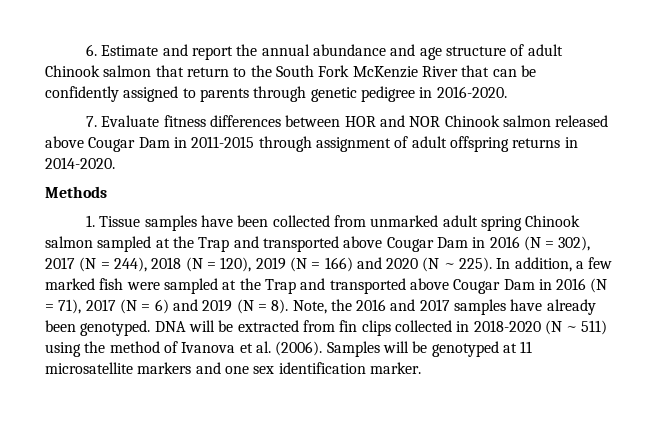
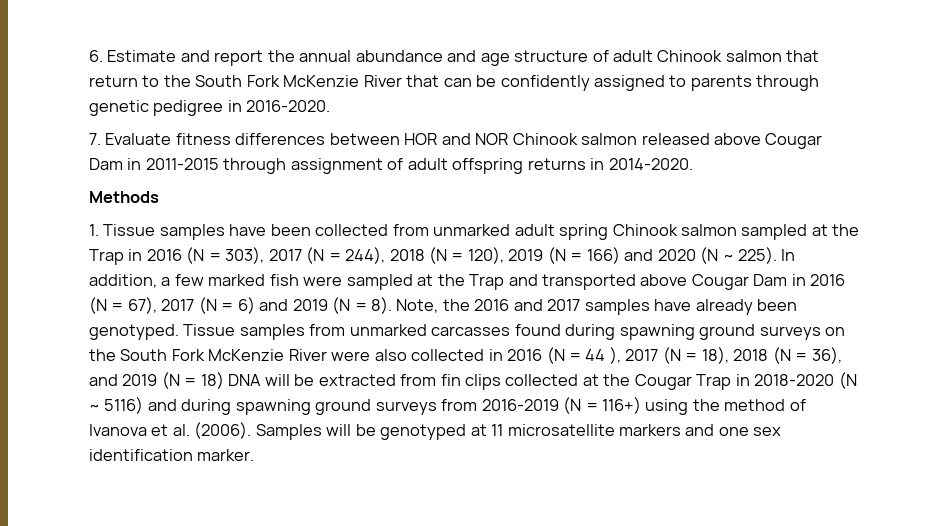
- 1. Tissue samples have been collected from unmarked adult spring Chinook salmon sampled at the Trap and transported above Cougar Dam in 2016 (N = 302), 2017 (N = 244), 2018 (N = 120), 2019 (N = 166) and 2020 (N ~ 225).
+ 1. Tissue samples have been collected from unmarked adult spring Chinook salmon sampled at the Trap in 2016 (N = 303), 2017 (N = 244), 2018 (N = 120), 2019 (N = 166) and 2020 (N ~ 225).
- In addition, a few marked fish were sampled at the Trap and transported above Cougar Dam in 2016 (N = 71), 2017 (N = 6) and 2019 (N = 8).
+ In addition, a few marked fish were sampled at the Trap and transported above Cougar Dam in 2016 (N = 67), 2017 (N = 6) and 2019 (N = 8).
- DNA will be extracted from fin clips collected in 2018-2020 (N ~ 511) using the method of Ivanova et al. (2006).
+ Tissue samples from unmarked carcasses found during spawning ground surveys on the South Fork McKenzie River were also collected in 2016 (N = 44 ), 2017 (N = 18), 2018 (N = 36), and 2019 (N = 18) DNA will be extracted from fin clips collected at the Cougar Trap in 2018-2020 (N ~ 5116) and during spawning ground surveys from 2016-2019 (N = 116+) using the method of Ivanova et al. (2006).

